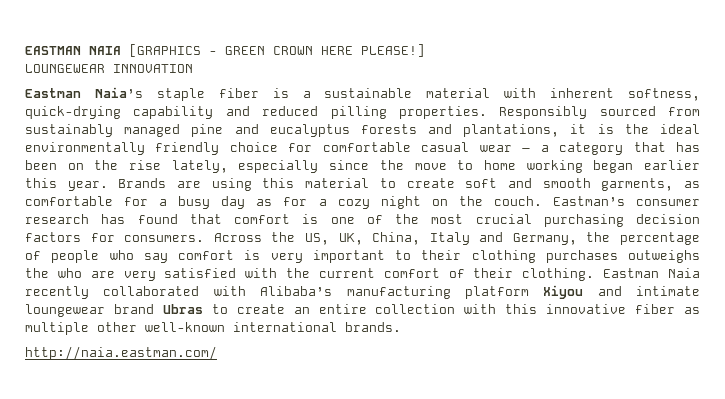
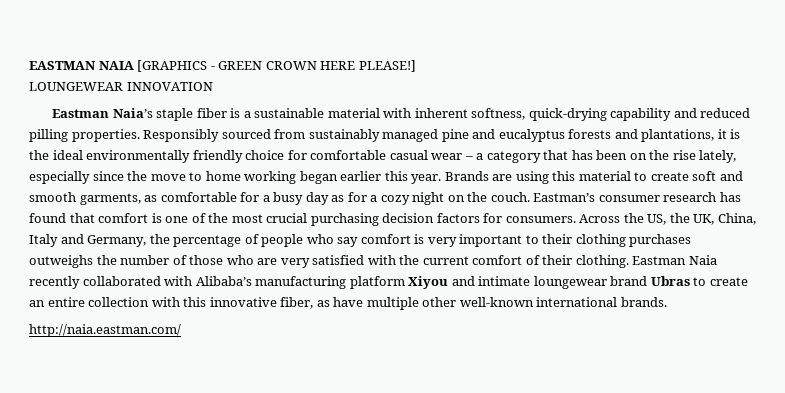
- Across the US, UK, China, Italy and Germany, the percentage of people who say comfort is very important to their clothing purchases outweighs the who are very satisfied with the current comfort of their clothing.
+ Across the US, the UK, China, Italy and Germany, the percentage of people who say comfort is very important to their clothing purchases outweighs the number of those who are very satisfied with the current comfort of their clothing.
- Eastman Naia recently collaborated with Alibaba’s manufacturing platform Xiyou and intimate loungewear brand Ubras to create an entire collection with this innovative fiber as multiple other well-known international brands.
+ Eastman Naia recently collaborated with Alibaba’s manufacturing platform Xiyou and intimate loungewear brand Ubras to create an entire collection with this innovative fiber, as have multiple other well-known international brands.

